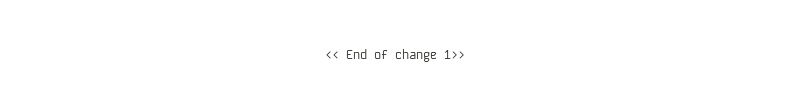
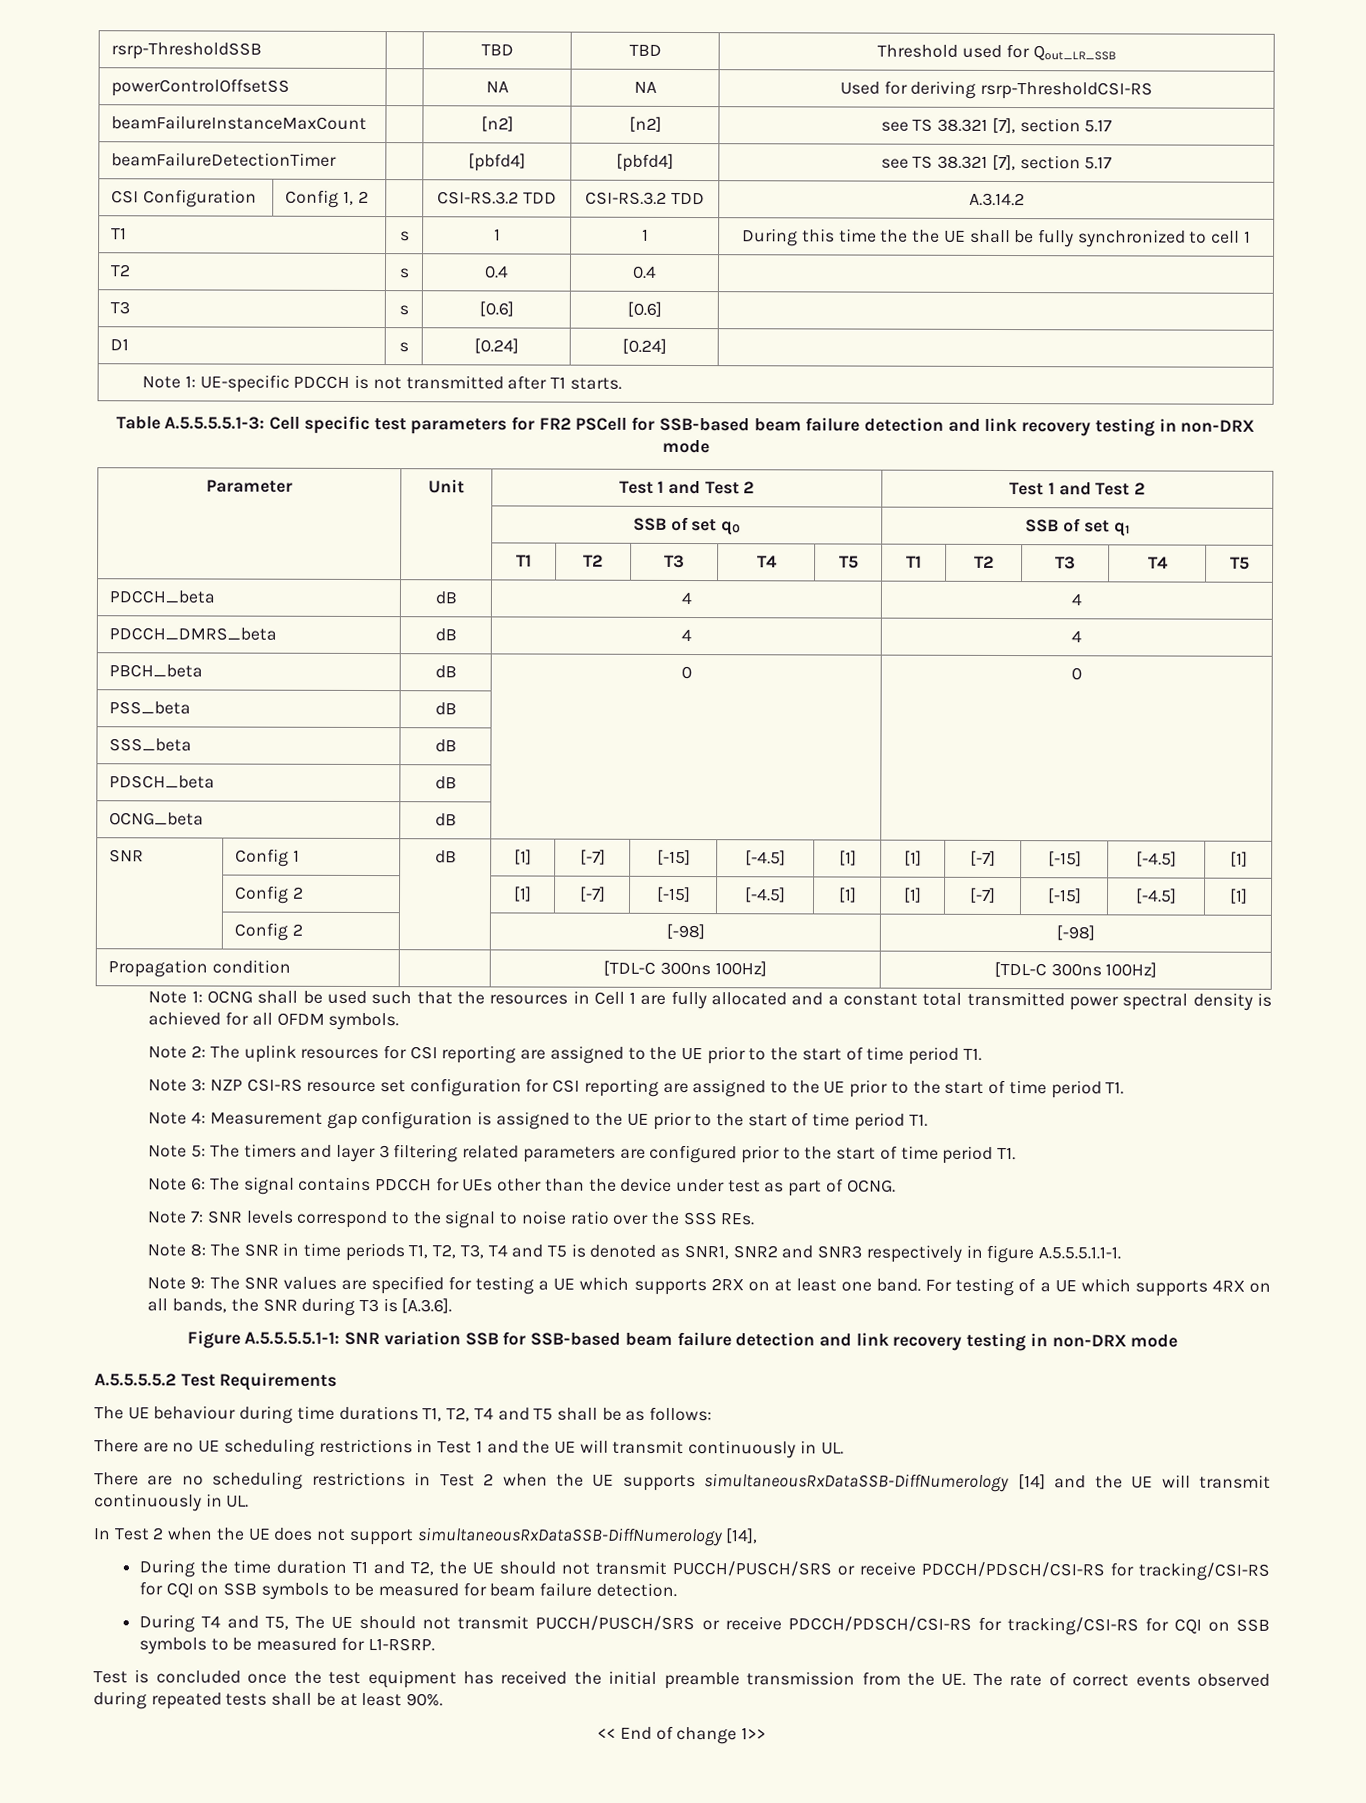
+ rsrp-ThresholdSSB | | TBD | TBD | Threshold used for Qout_LR_SSB
+ powerControlOffsetSS | | NA | NA | Used for deriving rsrp-ThresholdCSI-RS
+ beamFailureInstanceMaxCount | | [n2] | [n2] | see TS 38.321 [7], section 5.17
+ beamFailureDetectionTimer | | [pbfd4] | [pbfd4] | see TS 38.321 [7], section 5.17
+ CSI Configuration | Config 1, 2 | | CSI-RS.3.2 TDD | CSI-RS.3.2 TDD | A.3.14.2
+ T1 | s | 1 | 1 | During this time the the UE shall be fully synchronized to cell 1
+ T2 | s | 0.4 | 0.4 |
+ T3 | s | [0.6] | [0.6] |
+ D1 | s | [0.24] | [0.24] |
+ Note 1: UE-specific PDCCH is not transmitted after T1 starts.
+ Table A.5.5.5.5.1-3: Cell specific test parameters for FR2 PSCell for SSB-based beam failure detection and link recovery testing in non-DRX mode
+ Parameter | Unit | Test 1 and Test 2 | Test 1 and Test 2
+ | | SSB of set q0 | SSB of set q1
+ | | T1 | T2 | T3 | T4 | T5 | T1 | T2 | T3 | T4 | T5
+ PDCCH_beta | dB | 4 | 4
+ PDCCH_DMRS_beta | dB | 4 | 4
+ PBCH_beta | dB | 0 | 0
+ PSS_beta | dB | |
+ SSS_beta | dB | |
+ PDSCH_beta | dB | |
+ OCNG_beta | dB | |
+ SNR | Config 1 | dB | [1] | [-7] | [-15] | [-4.5] | [1] | [1] | [-7] | [-15] | [-4.5] | [1]
+ | Config 2 | | [1] | [-7] | [-15] | [-4.5] | [1] | [1] | [-7] | [-15] | [-4.5] | [1]
+ | Config 2 | | [-98] | [-98]
+ Propagation condition | | [TDL-C 300ns 100Hz] | [TDL-C 300ns 100Hz]
+ Note 1: OCNG shall be used such that the resources in Cell 1 are fully allocated and a constant total transmitted power spectral density is achieved for all OFDM symbols.
+ Note 2: The uplink resources for CSI reporting are assigned to the UE prior to the start of time period T1.
+ Note 3: NZP CSI-RS resource set configuration for CSI reporting are assigned to the UE prior to the start of time period T1.
+ Note 4: Measurement gap configuration is assigned to the UE prior to the start of time period T1.
+ Note 5: The timers and layer 3 filtering related parameters are configured prior to the start of time period T1.
+ Note 6: The signal contains PDCCH for UEs other than the device under test as part of OCNG.
+ Note 7: SNR levels correspond to the signal to noise ratio over the SSS REs.
+ Note 8: The SNR in time periods T1, T2, T3, T4 and T5 is denoted as SNR1, SNR2 and SNR3 respectively in figure A.5.5.5.1.1-1.
+ Note 9: The SNR values are specified for testing a UE which supports 2RX on at least one band. For testing of a UE which supports 4RX on all bands, the SNR during T3 is [A.3.6].
+ Figure A.5.5.5.5.1-1: SNR variation SSB for SSB-based beam failure detection and link recovery testing in non-DRX mode
+ A.5.5.5.5.2 Test Requirements
+ The UE behaviour during time durations T1, T2, T4 and T5 shall be as follows:
+ There are no UE scheduling restrictions in Test 1 and the UE will transmit continuously in UL.
+ There are no scheduling restrictions in Test 2 when the UE supports simultaneousRxDataSSB-DiffNumerology [14] and the UE will transmit continuously in UL.
+ In Test 2 when the UE does not support simultaneousRxDataSSB-DiffNumerology [14],
+ During the time duration T1 and T2, the UE should not transmit PUCCH/PUSCH/SRS or receive PDCCH/PDSCH/CSI-RS for tracking/CSI-RS for CQI on SSB symbols to be measured for beam failure detection.
+ During T4 and T5, The UE should not transmit PUCCH/PUSCH/SRS or receive PDCCH/PDSCH/CSI-RS for tracking/CSI-RS for CQI on SSB symbols to be measured for L1-RSRP.
+ Test is concluded once the test equipment has received the initial preamble transmission from the UE. The rate of correct events observed during repeated tests shall be at least 90%.

